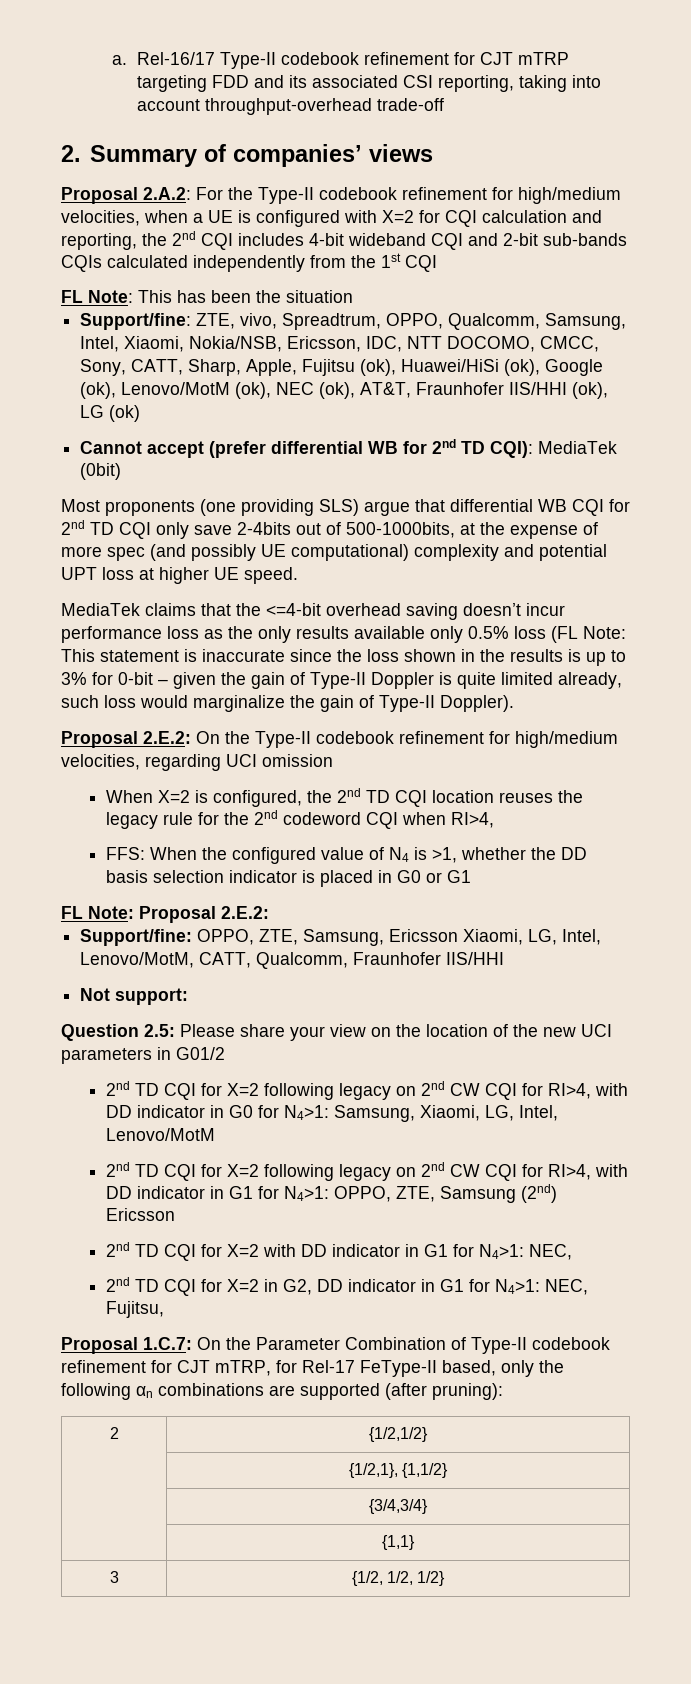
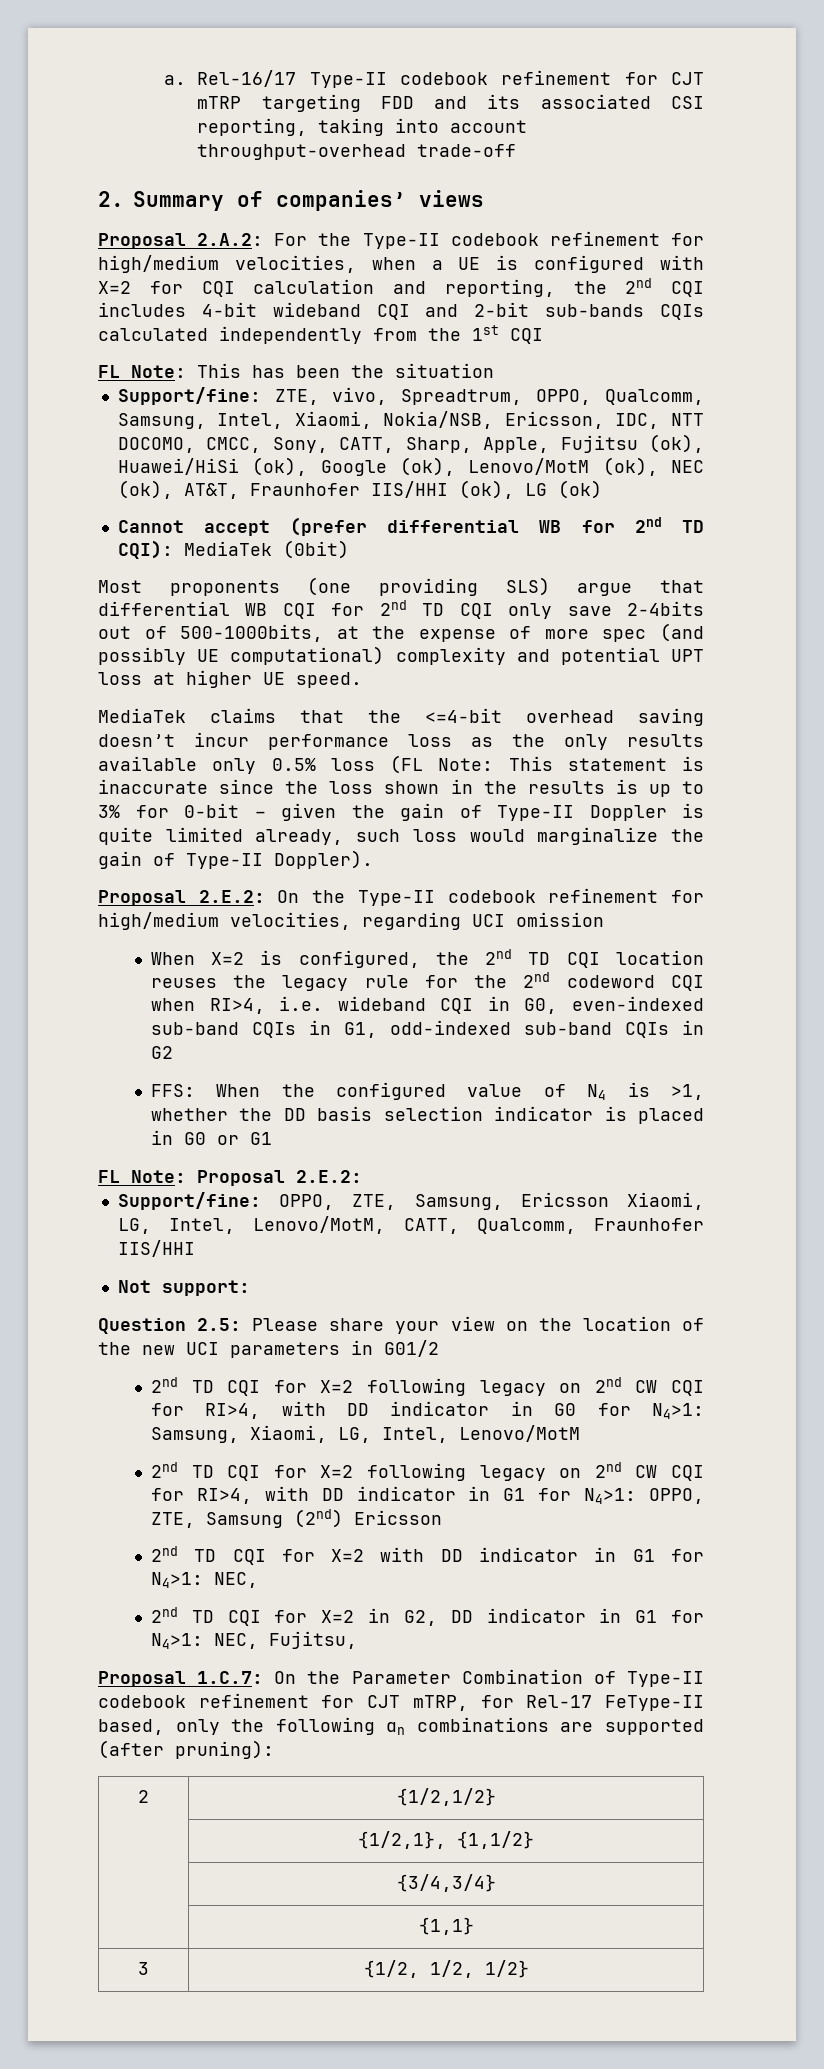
- When X=2 is configured, the 2nd TD CQI location reuses the legacy rule for the 2nd codeword CQI when RI>4,
+ When X=2 is configured, the 2nd TD CQI location reuses the legacy rule for the 2nd codeword CQI when RI>4, i.e. wideband CQI in G0, even-indexed sub-band CQIs in G1, odd-indexed sub-band CQIs in G2

